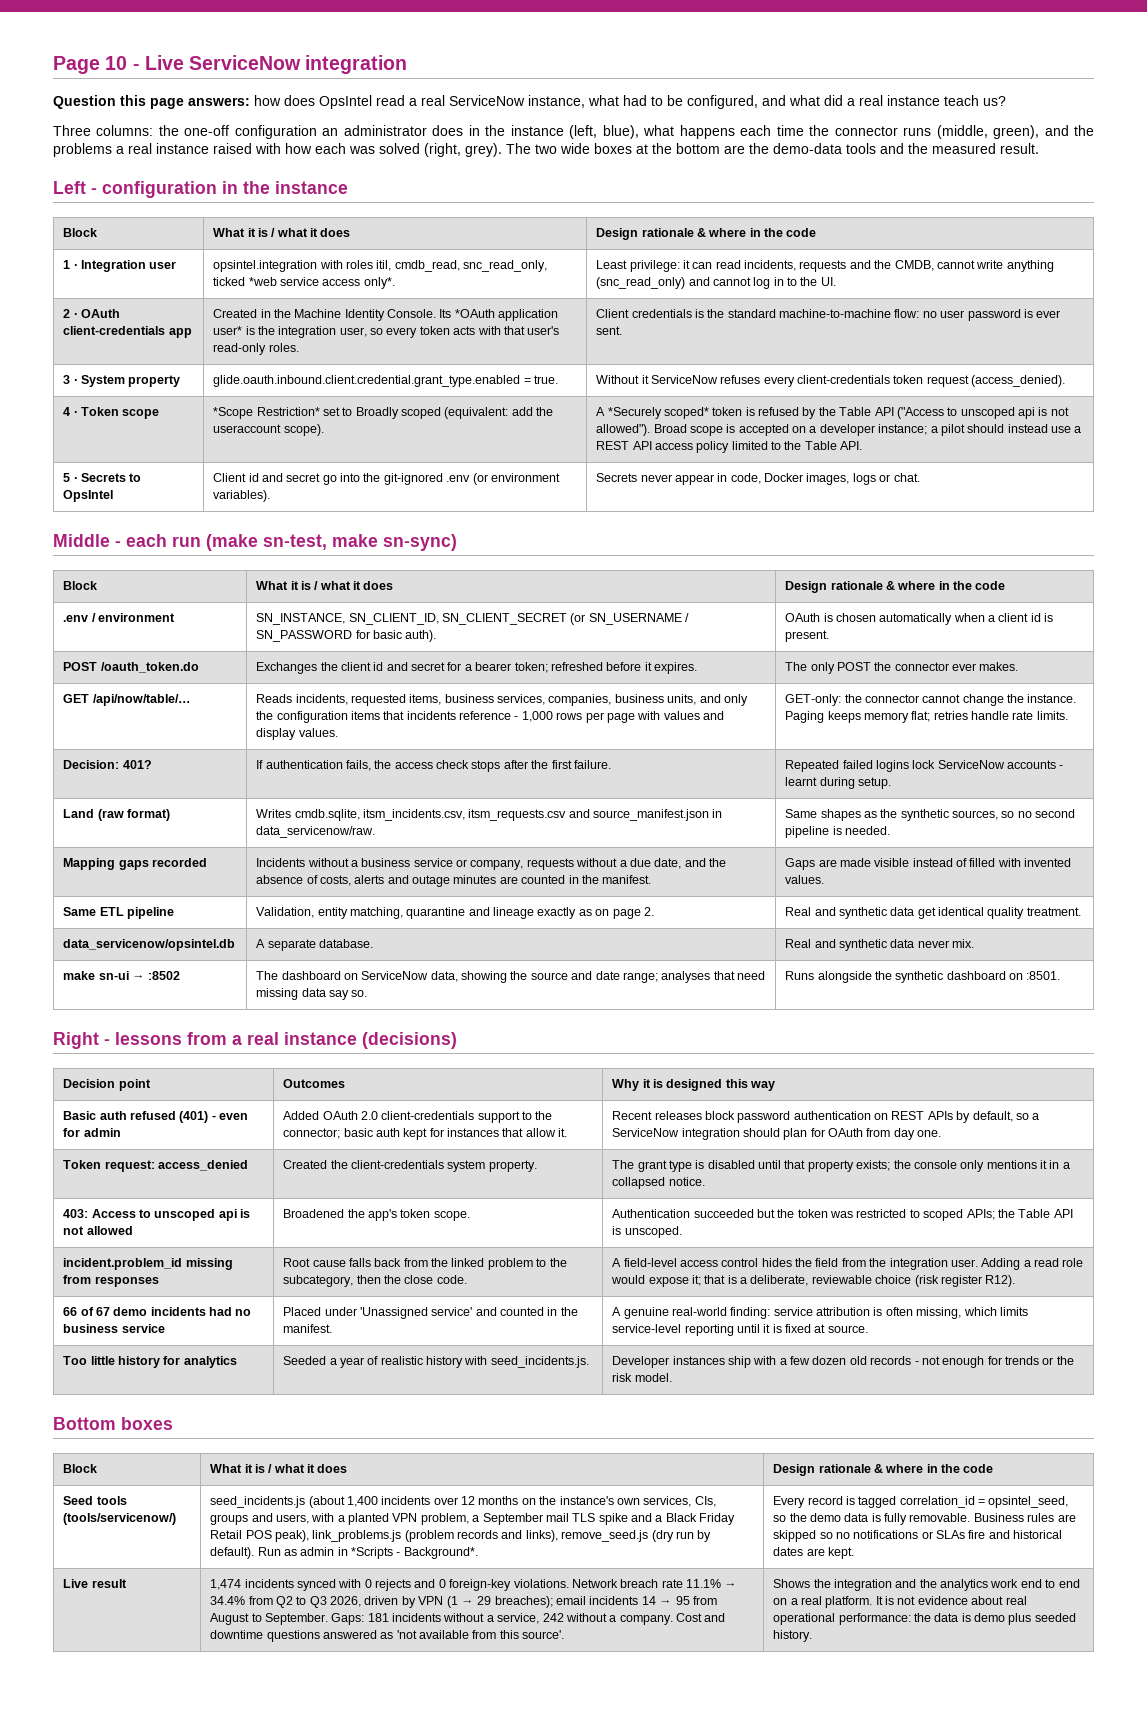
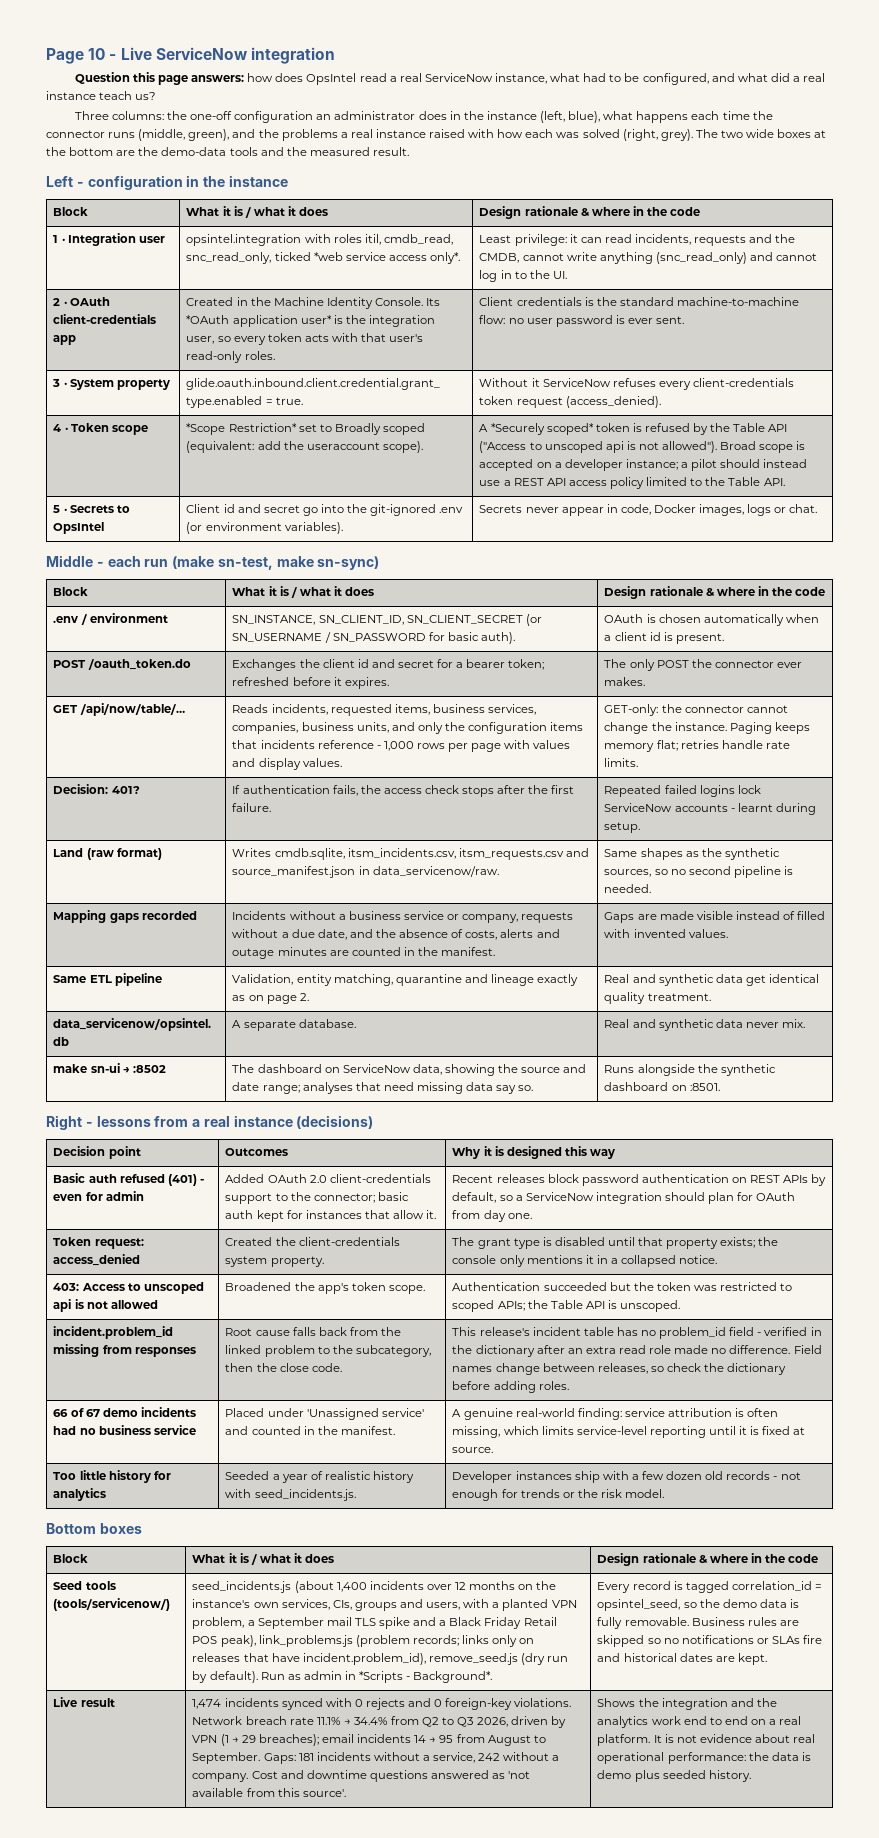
- A field-level access control hides the field from the integration user. Adding a read role would expose it; that is a deliberate, reviewable choice (risk register R12).
+ This release's incident table has no problem_id field - verified in the dictionary after an extra read role made no difference. Field names change between releases, so check the dictionary before adding roles.
- seed_incidents.js (about 1,400 incidents over 12 months on the instance's own services, CIs, groups and users, with a planted VPN problem, a September mail TLS spike and a Black Friday Retail POS peak), link_problems.js (problem records and links), remove_seed.js (dry run by default).
+ seed_incidents.js (about 1,400 incidents over 12 months on the instance's own services, CIs, groups and users, with a planted VPN problem, a September mail TLS spike and a Black Friday Retail POS peak), link_problems.js (problem records; links only on releases that have incident.problem_id), remove_seed.js (dry run by default).

